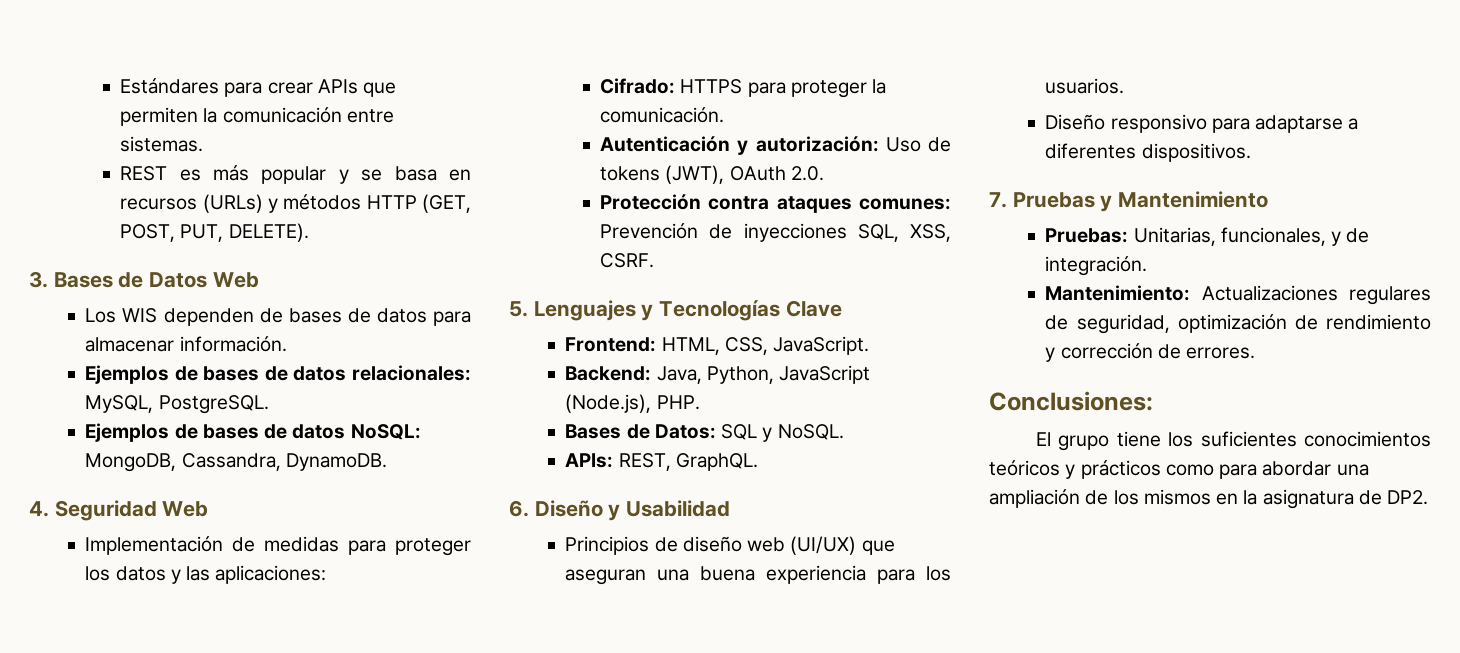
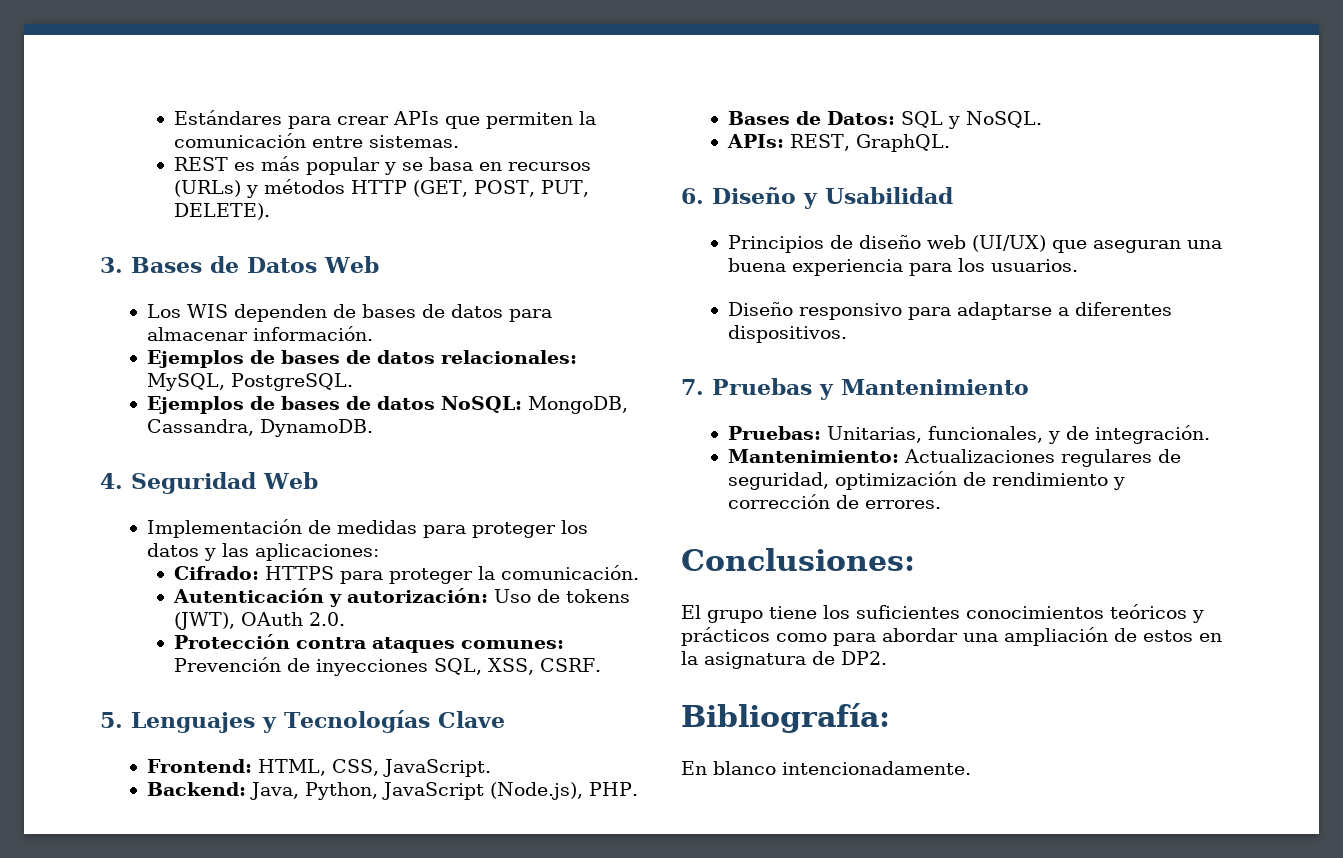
- El grupo tiene los suficientes conocimientos teóricos y prácticos como para abordar una ampliación de los mismos en la asignatura de DP2.
+ El grupo tiene los suficientes conocimientos teóricos y prácticos como para abordar una ampliación de estos en la asignatura de DP2.
+ Bibliografía:
+ En blanco intencionadamente.

